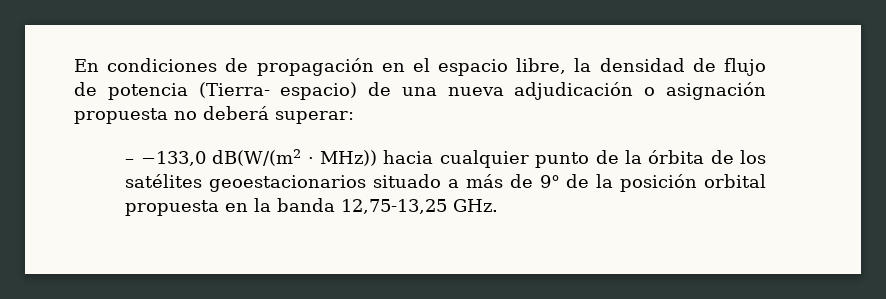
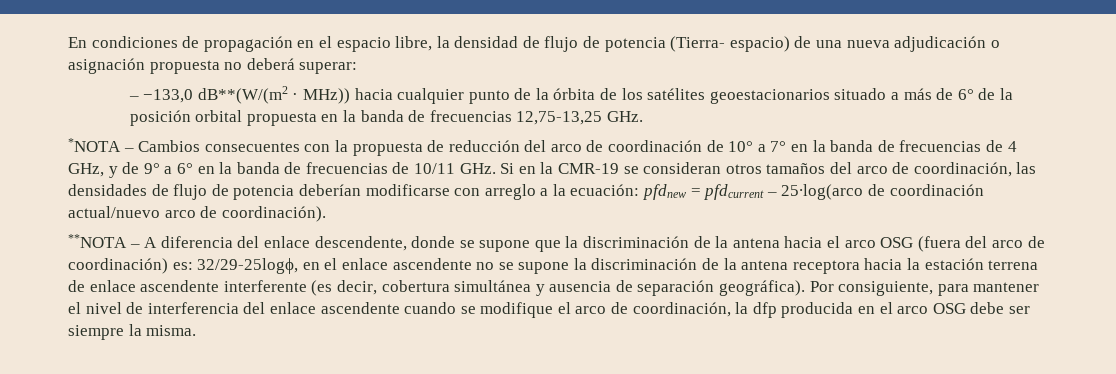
- – −133,0 dB(W/(m2 · MHz)) hacia cualquier punto de la órbita de los satélites geoestacionarios situado a más de 9° de la posición orbital propuesta en la banda 12,75-13,25 GHz.
+ – −133,0 dB**(W/(m2 · MHz)) hacia cualquier punto de la órbita de los satélites geoestacionarios situado a más de 6° de la posición orbital propuesta en la banda de frecuencias 12,75-13,25 GHz.
+ *NOTA – Cambios consecuentes con la propuesta de reducción del arco de coordinación de 10° a 7° en la banda de frecuencias de 4 GHz, y de 9° a 6° en la banda de frecuencias de 10/11 GHz. Si en la CMR-19 se consideran otros tamaños del arco de coordinación, las densidades de flujo de potencia deberían modificarse con arreglo a la ecuación: pfdnew = pfdcurrent – 25∙log(arco de coordinación actual/nuevo arco de coordinación).
+ **NOTA – A diferencia del enlace descendente, donde se supone que la discriminación de la antena hacia el arco OSG (fuera del arco de coordinación) es: 32/29-25logϕ, en el enlace ascendente no se supone la discriminación de la antena receptora hacia la estación terrena de enlace ascendente interferente (es decir, cobertura simultánea y ausencia de separación geográfica). Por consiguiente, para mantener el nivel de interferencia del enlace ascendente cuando se modifique el arco de coordinación, la dfp producida en el arco OSG debe ser siempre la misma.

